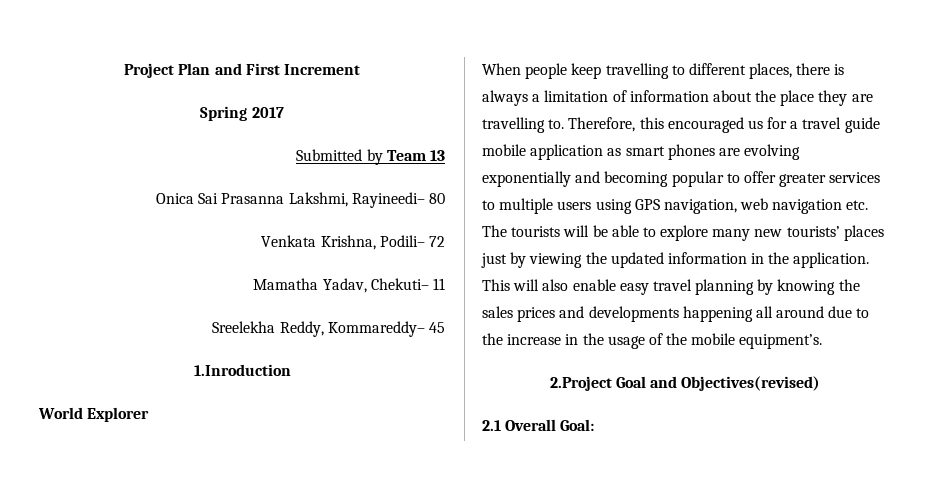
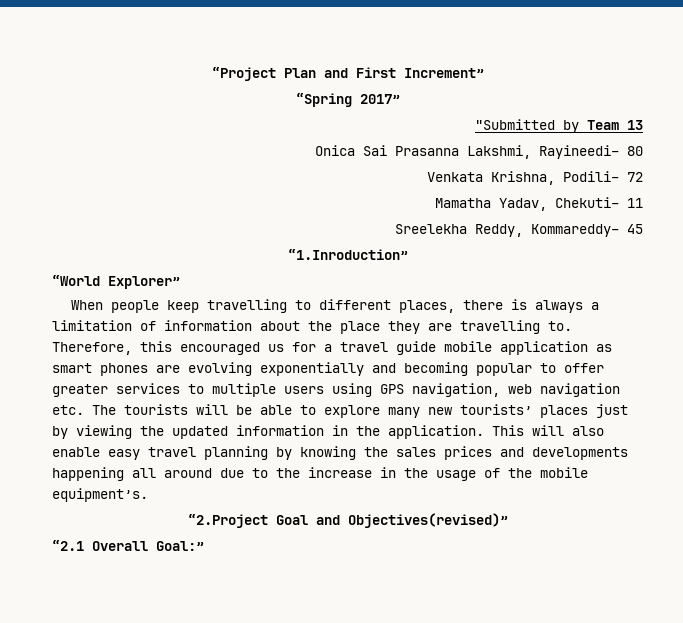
- Project Plan and First Increment
- Spring 2017
- Submitted by Team 13
+ “Project Plan and First Increment”
+ “Spring 2017”
+ "Submitted by Team 13
- 1.Inroduction
- World Explorer
+ “1.Inroduction”
+ “World Explorer”
- 2.Project Goal and Objectives(revised)
- 2.1 Overall Goal:
+ “2.Project Goal and Objectives(revised)”
+ “2.1 Overall Goal:”

